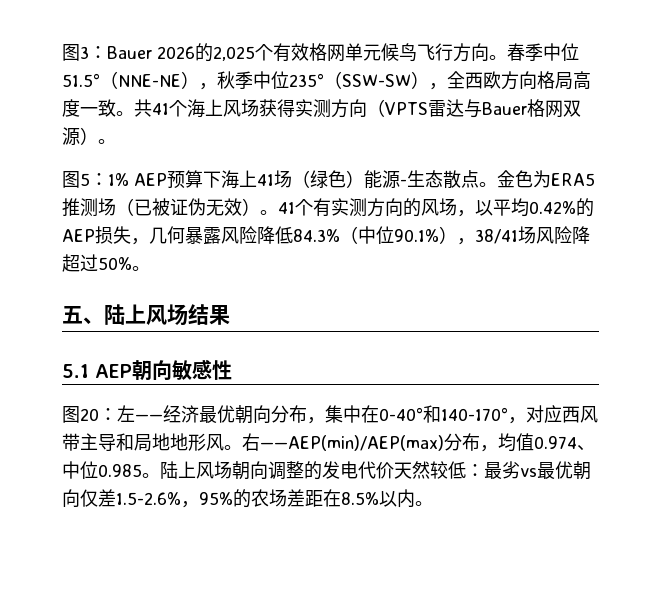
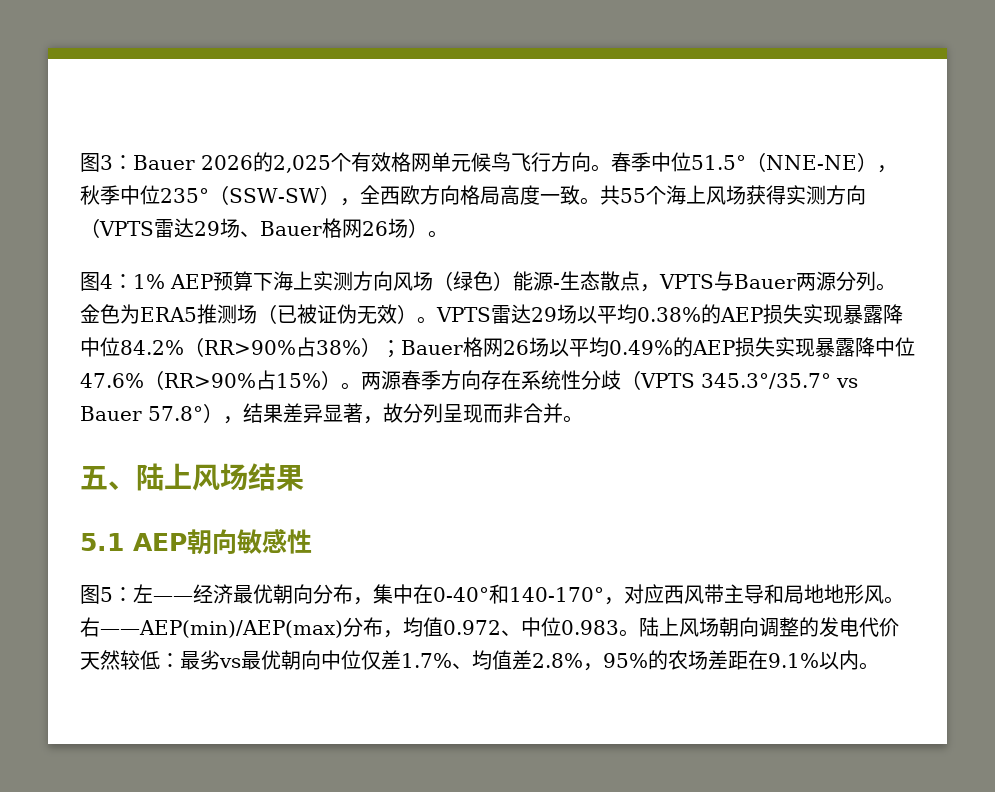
- 共41个海上风场获得实测方向（VPTS雷达与Bauer格网双源）。
+ 共55个海上风场获得实测方向（VPTS雷达29场、Bauer格网26场）。
- 图5：1% AEP预算下海上41场（绿色）能源-生态散点。
+ 图4：1% AEP预算下海上实测方向风场（绿色）能源-生态散点，VPTS与Bauer两源分列。
- 41个有实测方向的风场，以平均0.42%的AEP损失，几何暴露风险降低84.3%（中位90.1%），38/41场风险降超过50%。
+ VPTS雷达29场以平均0.38%的AEP损失实现暴露降中位84.2%（RR>90%占38%）；Bauer格网26场以平均0.49%的AEP损失实现暴露降中位47.6%（RR>90%占15%）。两源春季方向存在系统性分歧（VPTS 345.3°/35.7° vs Bauer 57.8°），结果差异显著，故分列呈现而非合并。
- 图20：左——经济最优朝向分布，集中在0-40°和140-170°，对应西风带主导和局地地形风。
+ 图5：左——经济最优朝向分布，集中在0-40°和140-170°，对应西风带主导和局地地形风。
- 右——AEP(min)/AEP(max)分布，均值0.974、中位0.985。
+ 右——AEP(min)/AEP(max)分布，均值0.972、中位0.983。
- 陆上风场朝向调整的发电代价天然较低：最劣vs最优朝向仅差1.5-2.6%，95%的农场差距在8.5%以内。
+ 陆上风场朝向调整的发电代价天然较低：最劣vs最优朝向中位仅差1.7%、均值差2.8%，95%的农场差距在9.1%以内。

